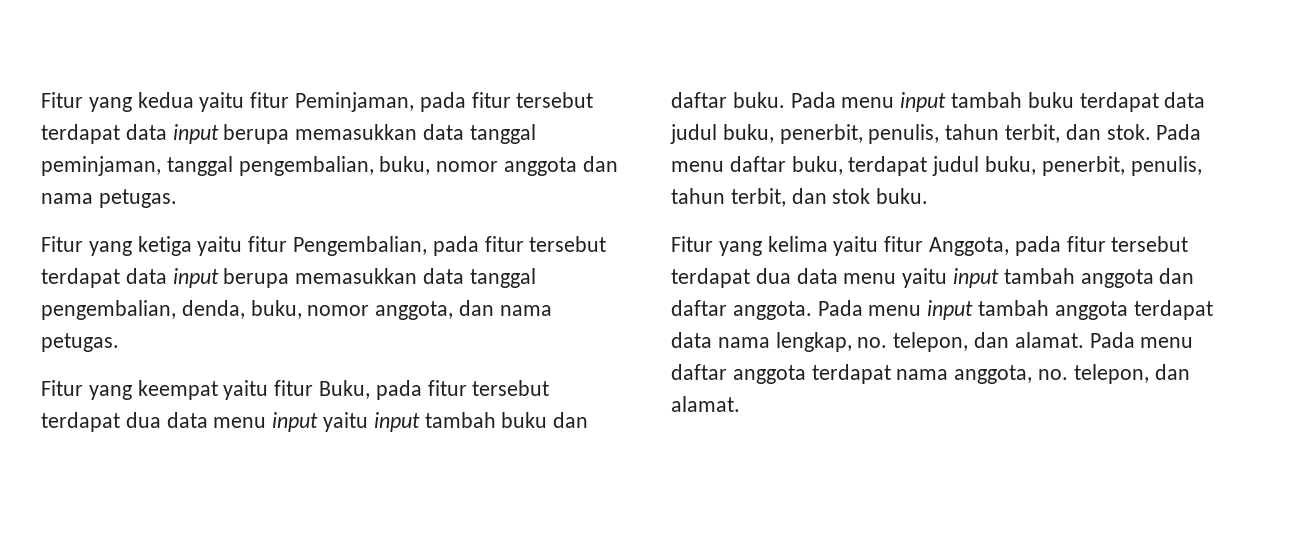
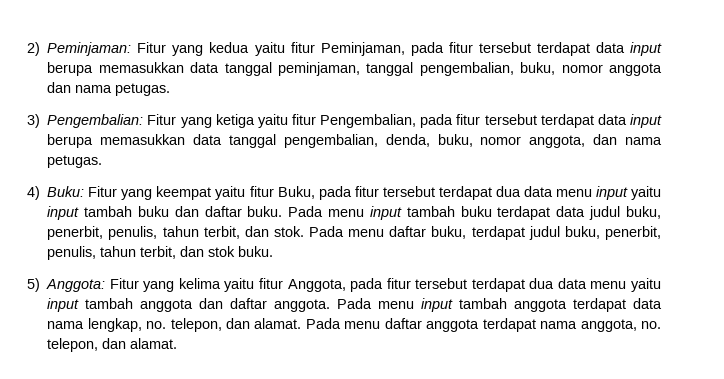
- Fitur yang kedua yaitu fitur Peminjaman, pada fitur tersebut terdapat data input berupa memasukkan data tanggal peminjaman, tanggal pengembalian, buku, nomor anggota dan nama petugas.
+ 2) Peminjaman: Fitur yang kedua yaitu fitur Peminjaman, pada fitur tersebut terdapat data input berupa memasukkan data tanggal peminjaman, tanggal pengembalian, buku, nomor anggota dan nama petugas.
- Fitur yang ketiga yaitu fitur Pengembalian, pada fitur tersebut terdapat data input berupa memasukkan data tanggal pengembalian, denda, buku, nomor anggota, dan nama petugas.
+ 3) Pengembalian: Fitur yang ketiga yaitu fitur Pengembalian, pada fitur tersebut terdapat data input berupa memasukkan data tanggal pengembalian, denda, buku, nomor anggota, dan nama petugas.
- Fitur yang keempat yaitu fitur Buku, pada fitur tersebut terdapat dua data menu input yaitu input tambah buku dan daftar buku.
+ 4) Buku: Fitur yang keempat yaitu fitur Buku, pada fitur tersebut terdapat dua data menu input yaitu input tambah buku dan daftar buku.
- Fitur yang kelima yaitu fitur Anggota, pada fitur tersebut terdapat dua data menu yaitu input tambah anggota dan daftar anggota.
+ 5) Anggota: Fitur yang kelima yaitu fitur Anggota, pada fitur tersebut terdapat dua data menu yaitu input tambah anggota dan daftar anggota.

